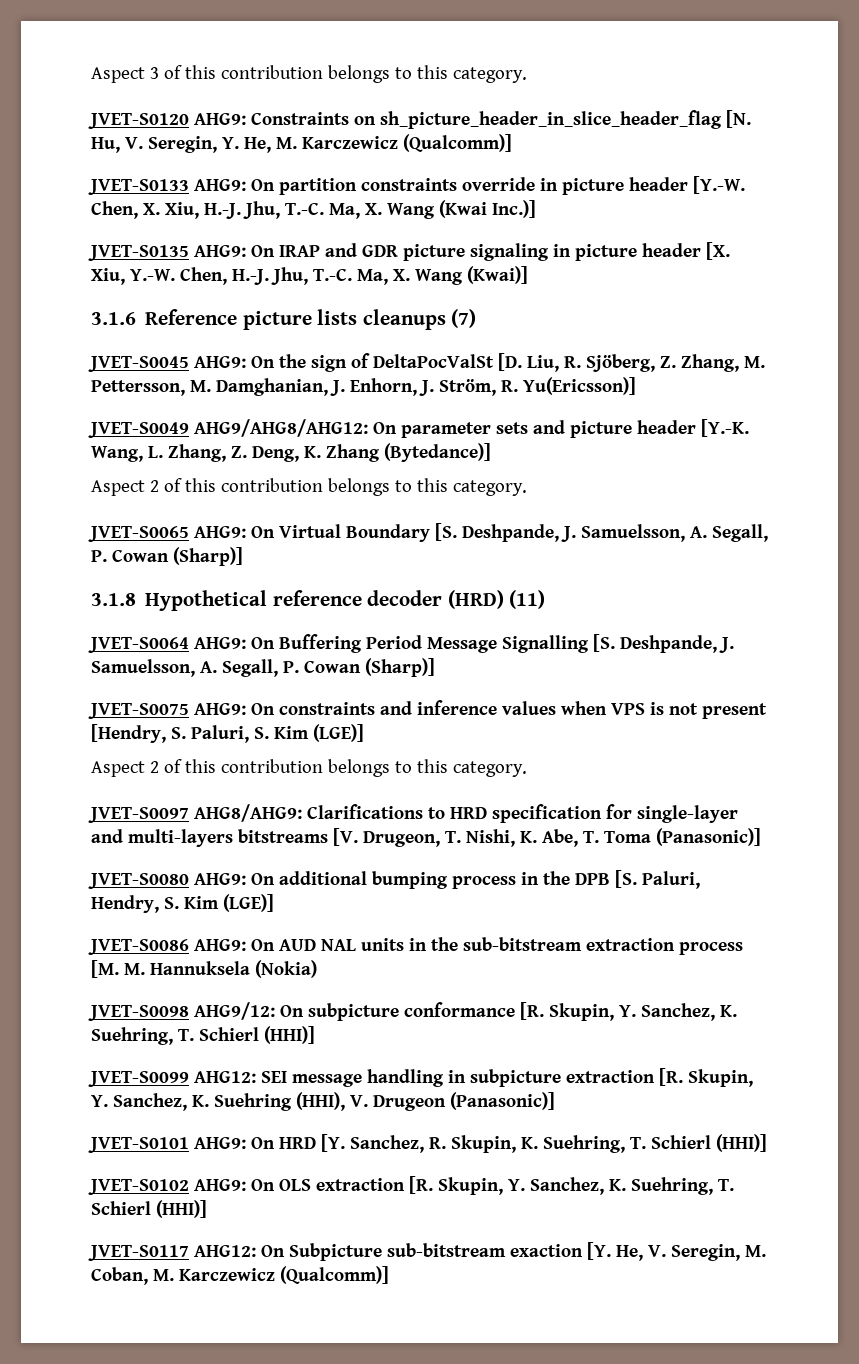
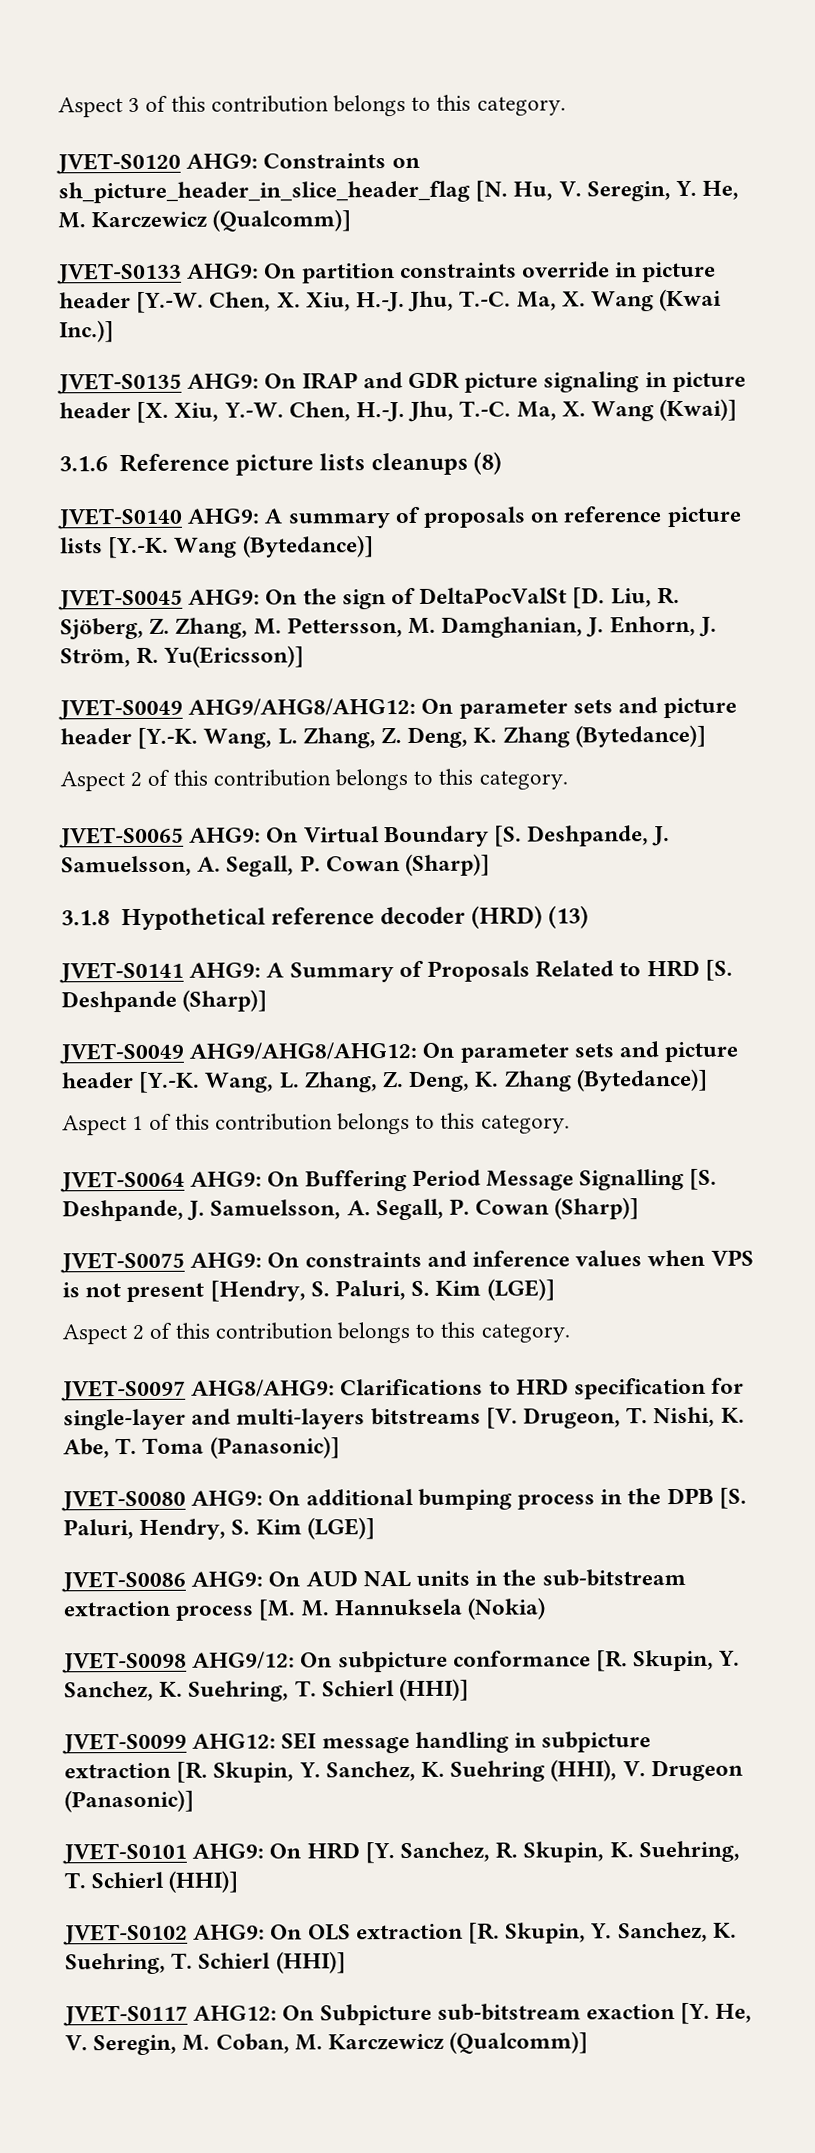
- 3.1.6 Reference picture lists cleanups (7)
+ 3.1.6 Reference picture lists cleanups (8)
+ JVET-S0140 AHG9: A summary of proposals on reference picture lists [Y.-K. Wang (Bytedance)]
- 3.1.8 Hypothetical reference decoder (HRD) (11)
+ 3.1.8 Hypothetical reference decoder (HRD) (13)
+ JVET-S0141 AHG9: A Summary of Proposals Related to HRD [S. Deshpande (Sharp)]
+ JVET-S0049 AHG9/AHG8/AHG12: On parameter sets and picture header [Y.-K. Wang, L. Zhang, Z. Deng, K. Zhang (Bytedance)]
+ Aspect 1 of this contribution belongs to this category.

